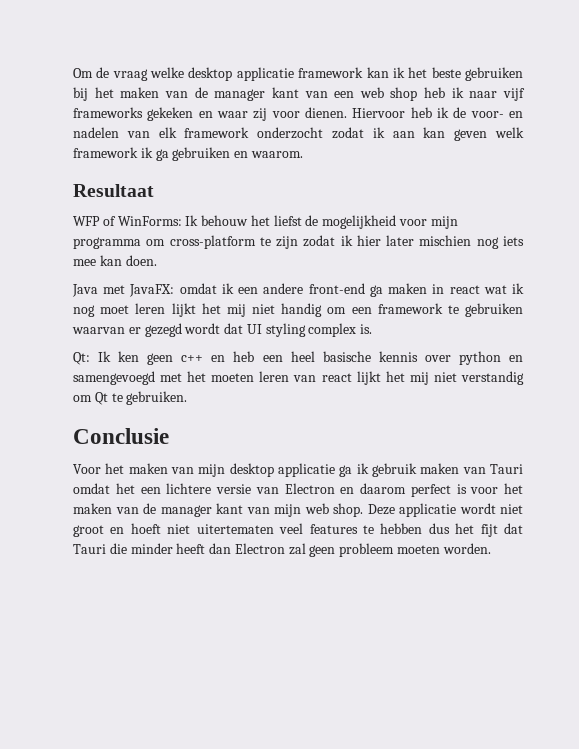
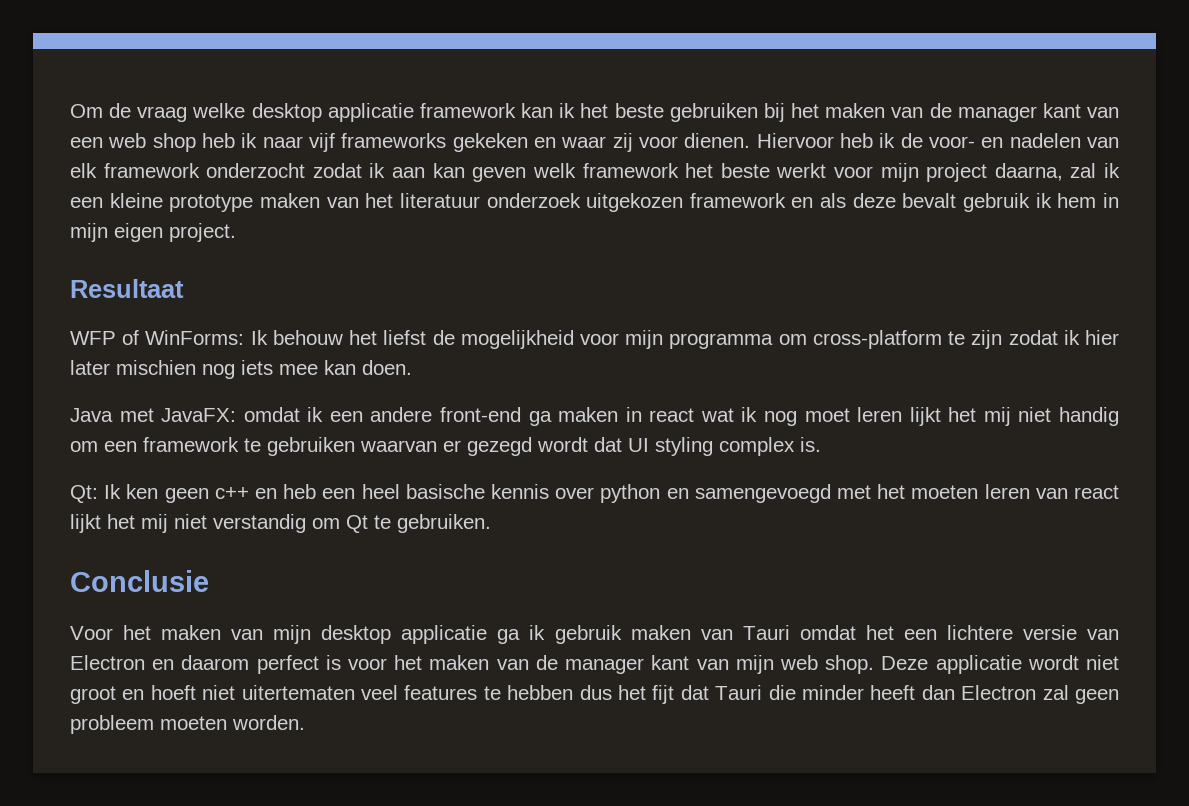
- Hiervoor heb ik de voor- en nadelen van elk framework onderzocht zodat ik aan kan geven welk framework ik ga gebruiken en waarom.
+ Hiervoor heb ik de voor- en nadelen van elk framework onderzocht zodat ik aan kan geven welk framework het beste werkt voor mijn project daarna, zal ik een kleine prototype maken van het literatuur onderzoek uitgekozen framework en als deze bevalt gebruik ik hem in mijn eigen project.

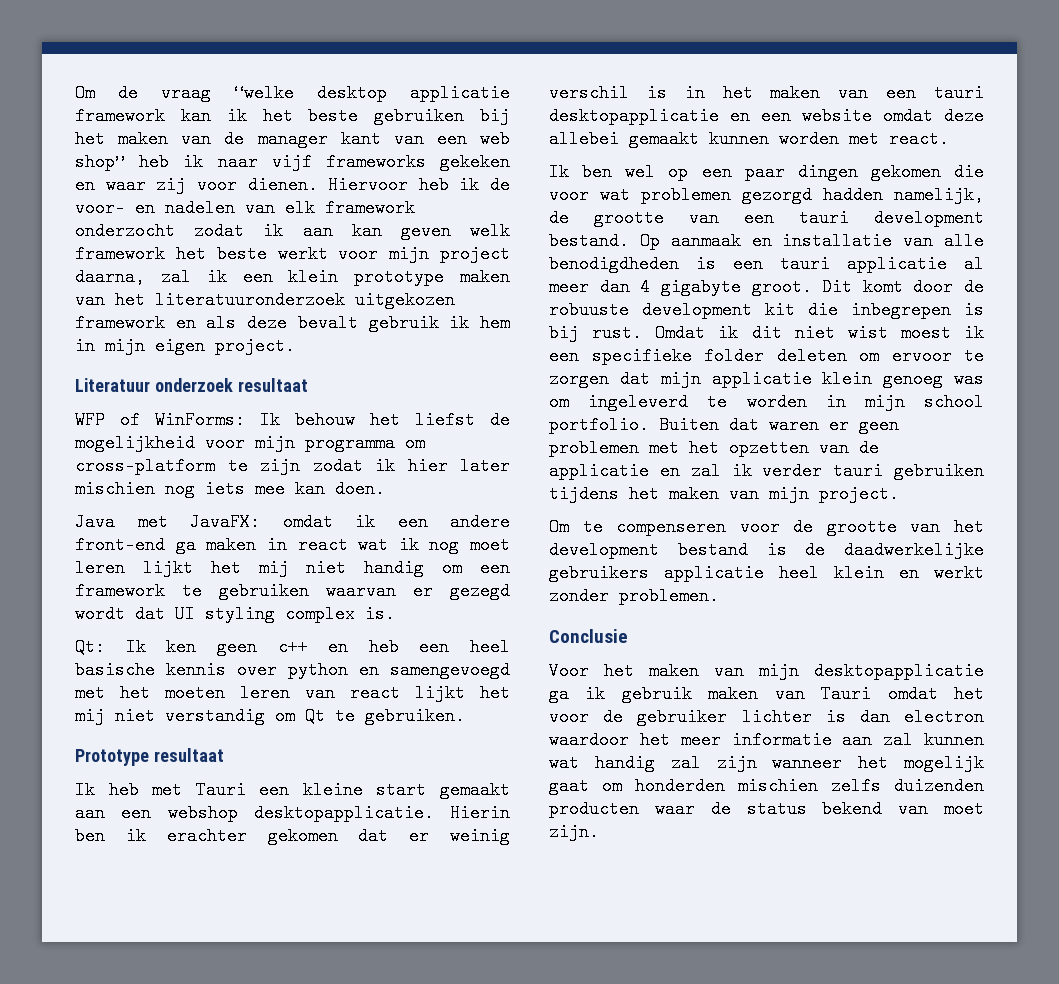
- Om de vraag welke desktop applicatie framework kan ik het beste gebruiken bij het maken van de manager kant van een web shop heb ik naar vijf frameworks gekeken en waar zij voor dienen.
+ Om de vraag “welke desktop applicatie framework kan ik het beste gebruiken bij het maken van de manager kant van een web shop” heb ik naar vijf frameworks gekeken en waar zij voor dienen.
- Hiervoor heb ik de voor- en nadelen van elk framework onderzocht zodat ik aan kan geven welk framework het beste werkt voor mijn project daarna, zal ik een kleine prototype maken van het literatuur onderzoek uitgekozen framework en als deze bevalt gebruik ik hem in mijn eigen project.
+ Hiervoor heb ik de voor- en nadelen van elk framework onderzocht zodat ik aan kan geven welk framework het beste werkt voor mijn project daarna, zal ik een klein prototype maken van het literatuuronderzoek uitgekozen framework en als deze bevalt gebruik ik hem in mijn eigen project.
- Resultaat
+ Literatuur onderzoek resultaat
+ Prototype resultaat
+ Ik heb met Tauri een kleine start gemaakt aan een webshop desktopapplicatie. Hierin ben ik erachter gekomen dat er weinig verschil is in het maken van een tauri desktopapplicatie en een website omdat deze allebei gemaakt kunnen worden met react.
+ Ik ben wel op een paar dingen gekomen die voor wat problemen gezorgd hadden namelijk, de grootte van een tauri development bestand. Op aanmaak en installatie van alle benodigdheden is een tauri applicatie al meer dan 4 gigabyte groot. Dit komt door de robuuste development kit die inbegrepen is bij rust. Omdat ik dit niet wist moest ik een specifieke folder deleten om ervoor te zorgen dat mijn applicatie klein genoeg was om ingeleverd te worden in mijn school portfolio. Buiten dat waren er geen problemen met het opzetten van de applicatie en zal ik verder tauri gebruiken tijdens het maken van mijn project.
+ Om te compenseren voor de grootte van het development bestand is de daadwerkelijke gebruikers applicatie heel klein en werkt zonder problemen.
- Voor het maken van mijn desktop applicatie ga ik gebruik maken van Tauri omdat het een lichtere versie van Electron en daarom perfect is voor het maken van de manager kant van mijn web shop. Deze applicatie wordt niet groot en hoeft niet uitertematen veel features te hebben dus het fijt dat Tauri die minder heeft dan Electron zal geen probleem moeten worden.
+ Voor het maken van mijn desktopapplicatie ga ik gebruik maken van Tauri omdat het voor de gebruiker lichter is dan electron waardoor het meer informatie aan zal kunnen wat handig zal zijn wanneer het mogelijk gaat om honderden mischien zelfs duizenden producten waar de status bekend van moet zijn.

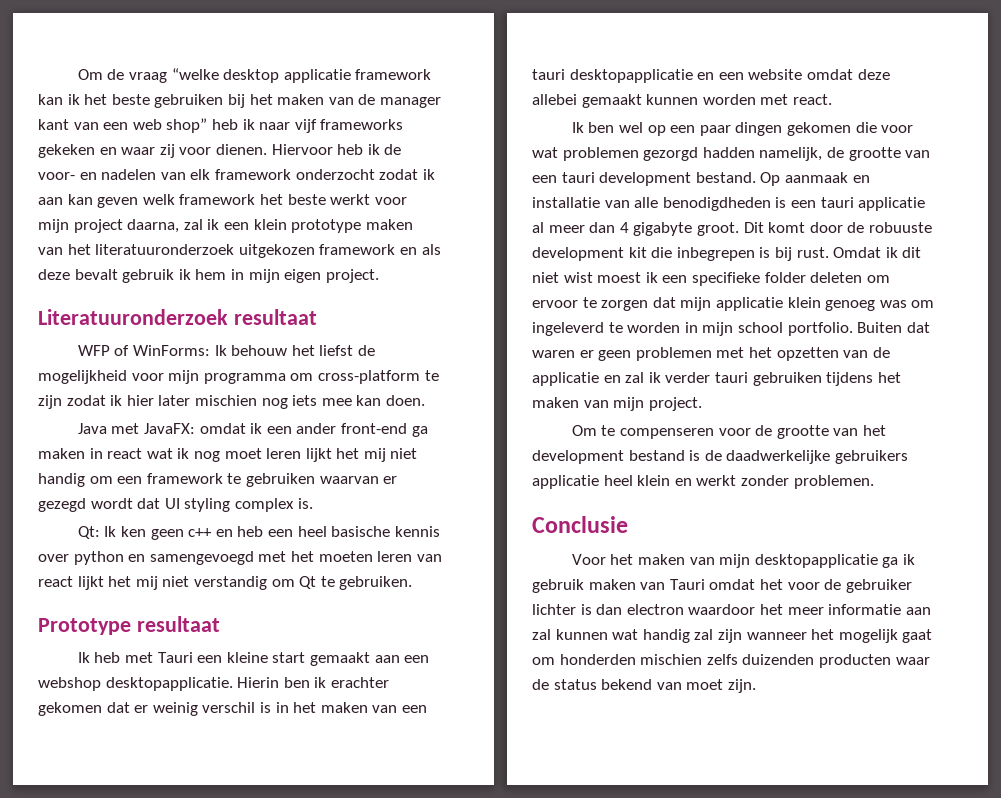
- Literatuur onderzoek resultaat
+ Literatuuronderzoek resultaat
- Java met JavaFX: omdat ik een andere front-end ga maken in react wat ik nog moet leren lijkt het mij niet handig om een framework te gebruiken waarvan er gezegd wordt dat UI styling complex is.
+ Java met JavaFX: omdat ik een ander front-end ga maken in react wat ik nog moet leren lijkt het mij niet handig om een framework te gebruiken waarvan er gezegd wordt dat UI styling complex is.

